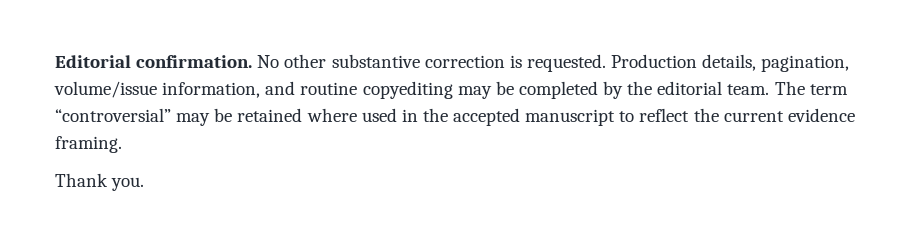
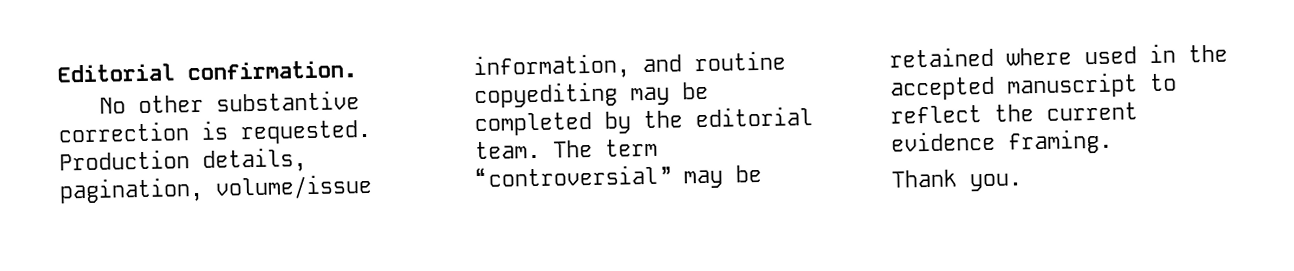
- Editorial confirmation. No other substantive correction is requested.
+ Editorial confirmation.
+ No other substantive correction is requested.

